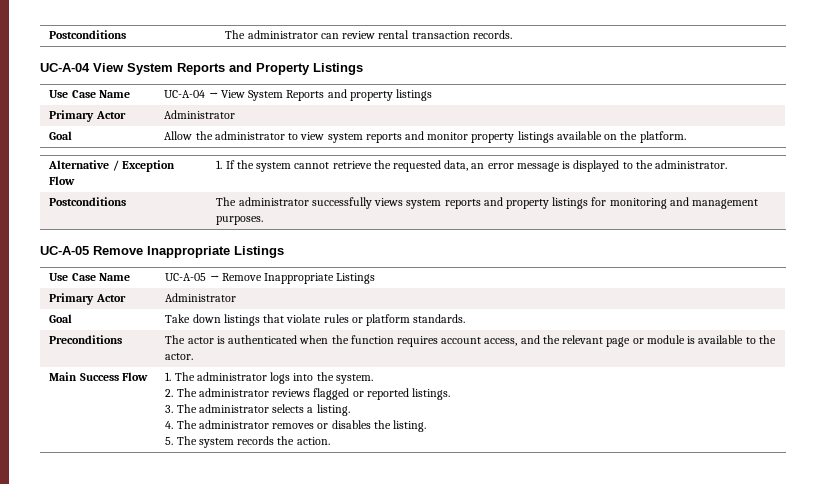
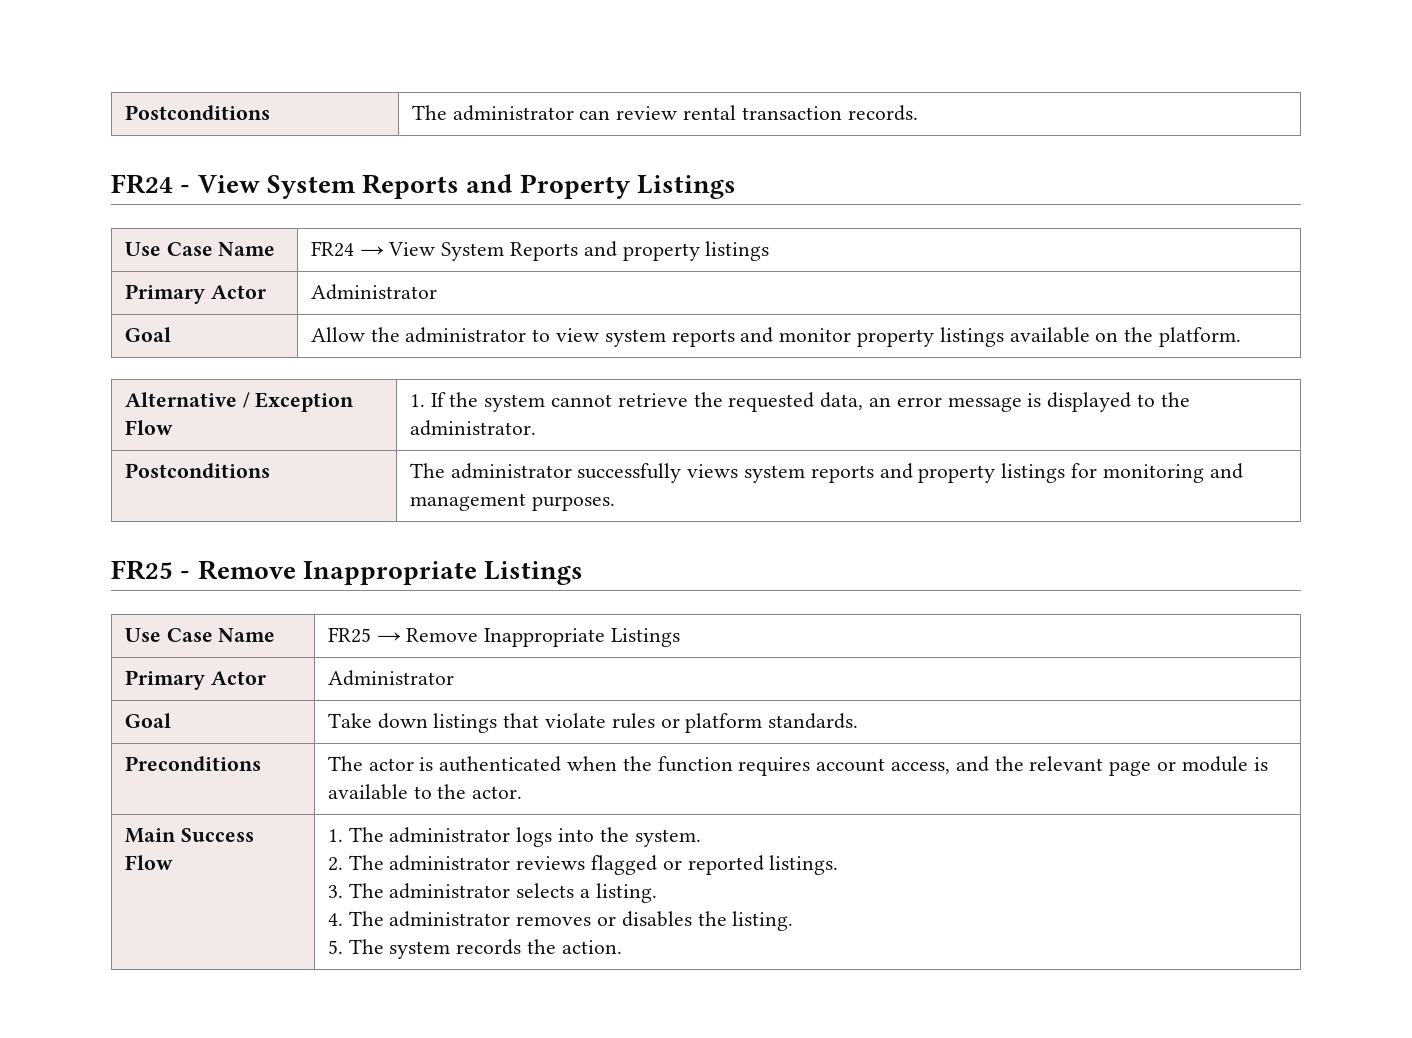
- UC-A-04 View System Reports and Property Listings
+ FR24 - View System Reports and Property Listings
- Use Case Name | UC-A-04 → View System Reports and property listings
+ Use Case Name | FR24 → View System Reports and property listings
- UC-A-05 Remove Inappropriate Listings
+ FR25 - Remove Inappropriate Listings
- Use Case Name | UC-A-05 → Remove Inappropriate Listings
+ Use Case Name | FR25 → Remove Inappropriate Listings

